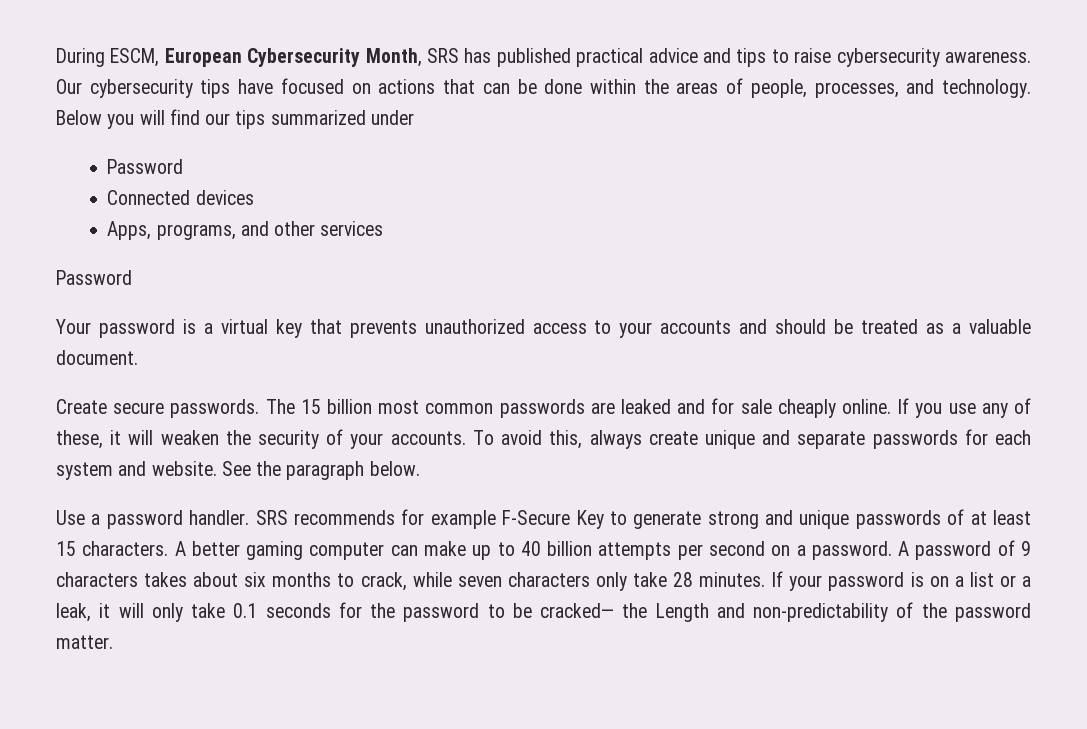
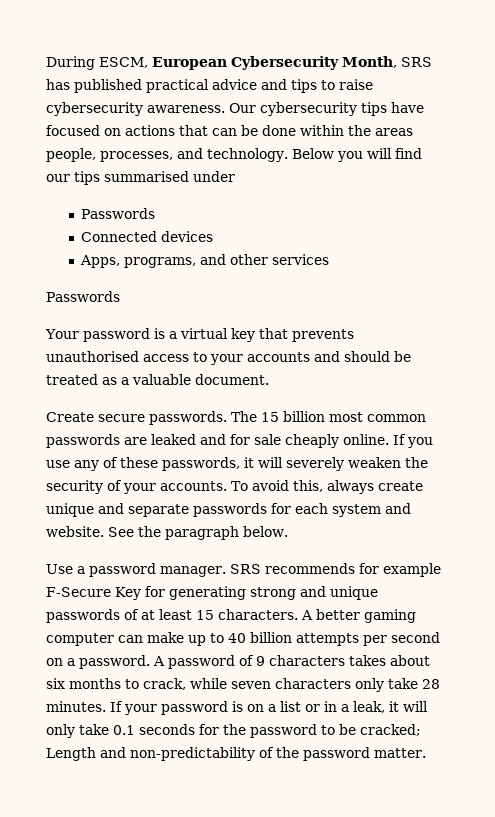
- Our cybersecurity tips have focused on actions that can be done within the areas of people, processes, and technology.
+ Our cybersecurity tips have focused on actions that can be done within the areas people, processes, and technology.
- Below you will find our tips summarized under
- Password
+ Below you will find our tips summarised under
+ Passwords
  Apps, programs, and other services
- Password
+ Passwords
- Your password is a virtual key that prevents unauthorized access to your accounts and should be treated as a valuable document.
+ Your password is a virtual key that prevents unauthorised access to your accounts and should be treated as a valuable document.
- If you use any of these, it will weaken the security of your accounts.
+ If you use any of these passwords, it will severely weaken the security of your accounts.
- Use a password handler.
+ Use a password manager.
- SRS recommends for example F-Secure Key to generate strong and unique passwords of at least 15 characters.
+ SRS recommends for example F-Secure Key for generating strong and unique passwords of at least 15 characters.
- If your password is on a list or a leak, it will only take 0.1 seconds for the password to be cracked— the Length and non-predictability of the password matter.
+ If your password is on a list or in a leak, it will only take 0.1 seconds for the password to be cracked; Length and non-predictability of the password matter.

